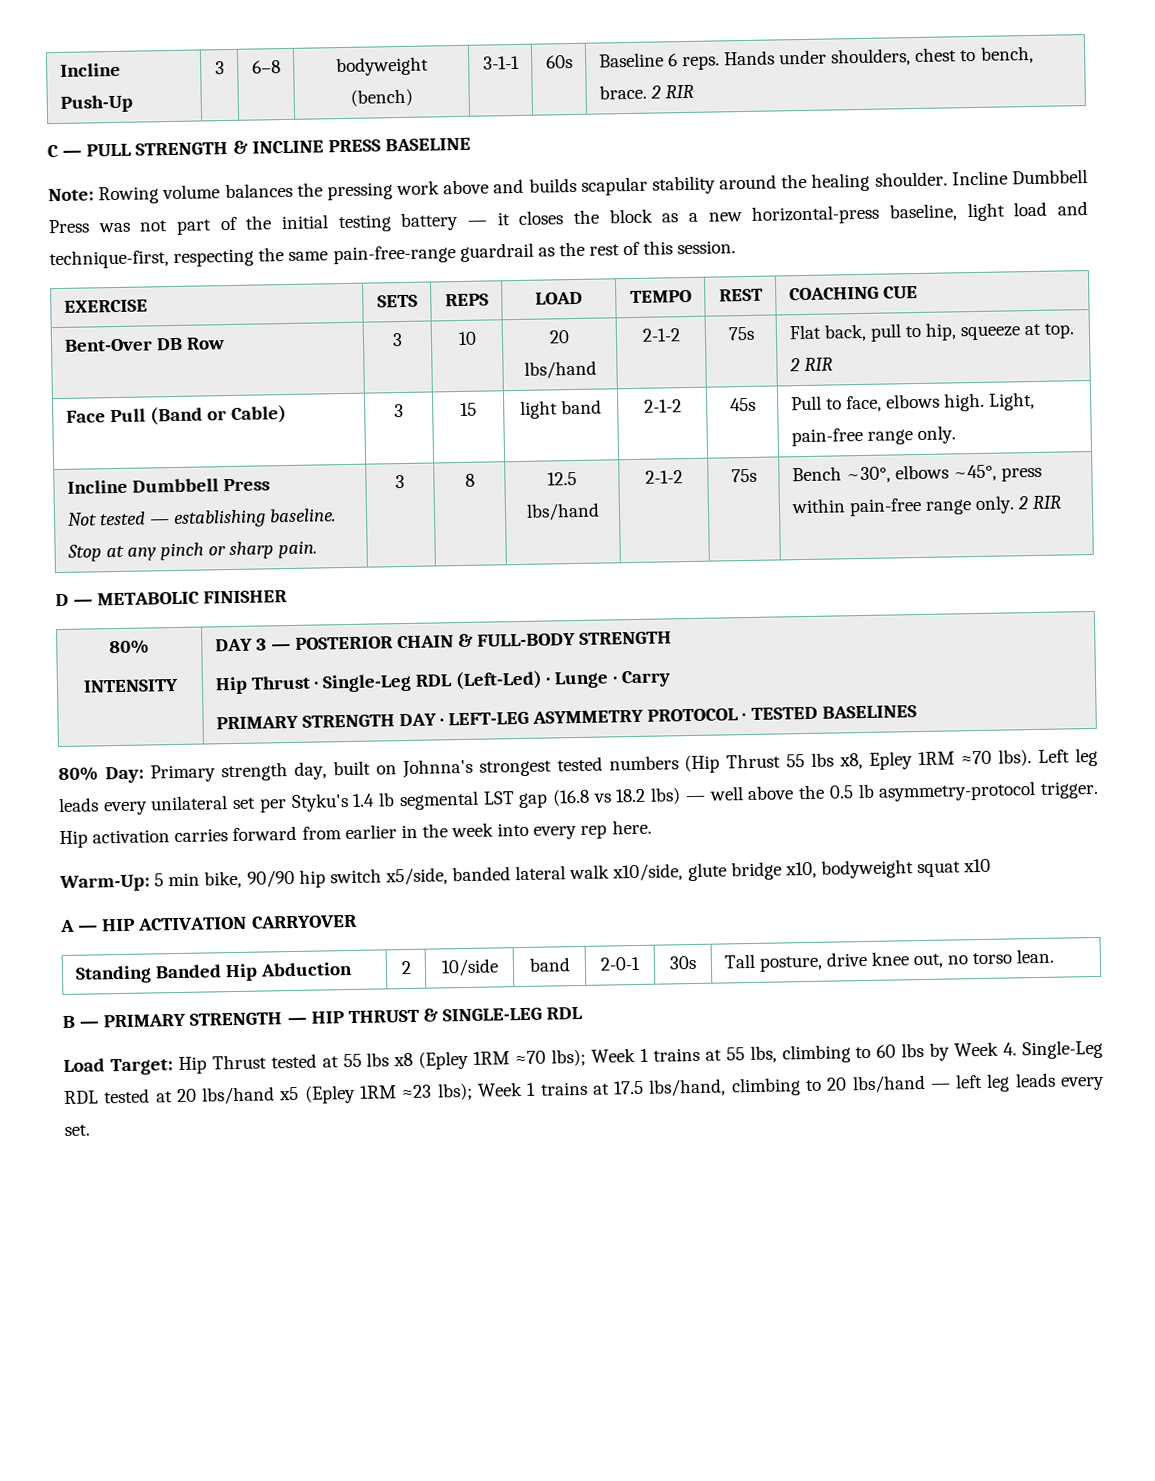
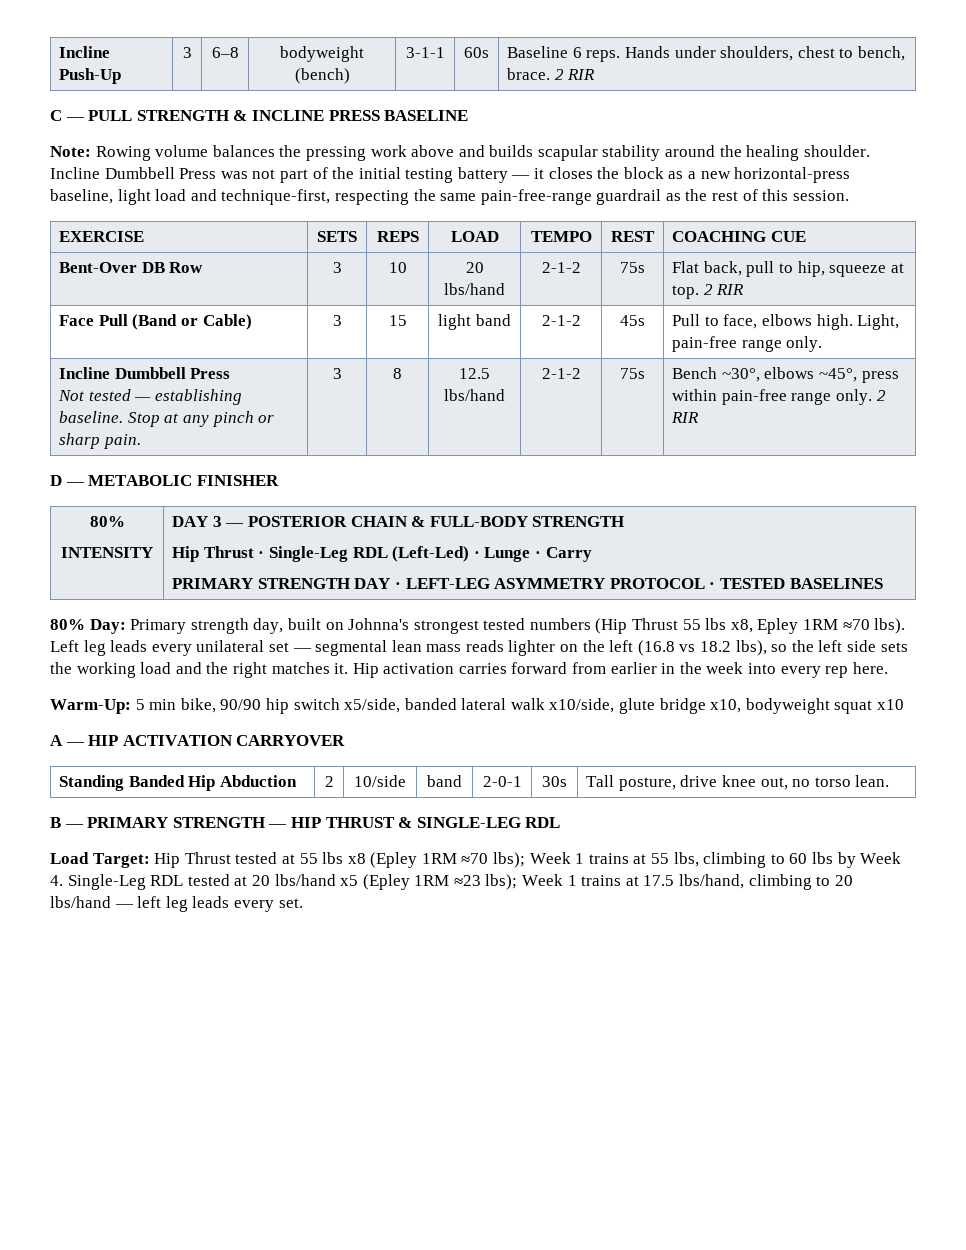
- Left leg leads every unilateral set per Styku's 1.4 lb segmental LST gap (16.8 vs 18.2 lbs) — well above the 0.5 lb asymmetry-protocol trigger.
+ Left leg leads every unilateral set — segmental lean mass reads lighter on the left (16.8 vs 18.2 lbs), so the left side sets the working load and the right matches it.

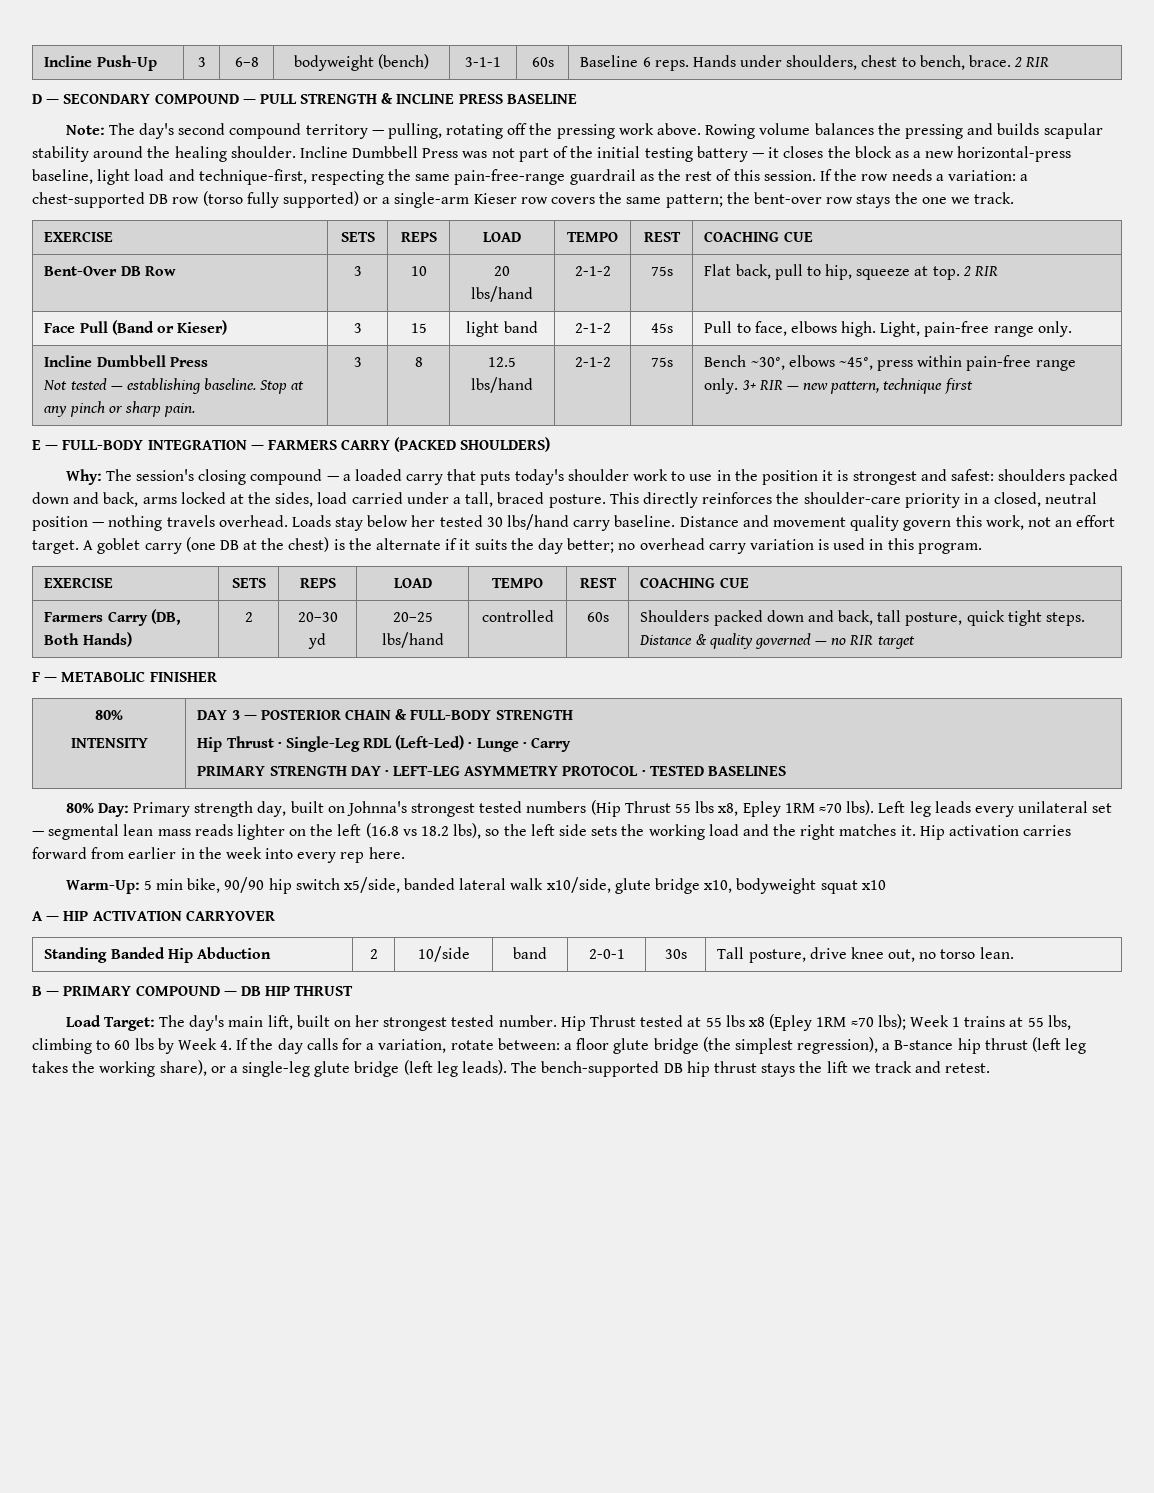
- C — PULL STRENGTH & INCLINE PRESS BASELINE
+ D — SECONDARY COMPOUND — PULL STRENGTH & INCLINE PRESS BASELINE
- Note: Rowing volume balances the pressing work above and builds scapular stability around the healing shoulder.
+ Note: The day's second compound territory — pulling, rotating off the pressing work above. Rowing volume balances the pressing and builds scapular stability around the healing shoulder.
+ If the row needs a variation: a chest-supported DB row (torso fully supported) or a single-arm Kieser row covers the same pattern; the bent-over row stays the one we track.
- Face Pull (Band or Cable) | 3 | 15 | light band | 2-1-2 | 45s | Pull to face, elbows high. Light, pain-free range only.
+ Face Pull (Band or Kieser) | 3 | 15 | light band | 2-1-2 | 45s | Pull to face, elbows high. Light, pain-free range only.
  Incline Dumbbell Press
- Not tested — establishing baseline. Stop at any pinch or sharp pain. | 3 | 8 | 12.5 lbs/hand | 2-1-2 | 75s | Bench ~30°, elbows ~45°, press within pain-free range only. 2 RIR
- D — METABOLIC FINISHER
+ Not tested — establishing baseline. Stop at any pinch or sharp pain. | 3 | 8 | 12.5 lbs/hand | 2-1-2 | 75s | Bench ~30°, elbows ~45°, press within pain-free range only. 3+ RIR — new pattern, technique first
+ E — FULL-BODY INTEGRATION — FARMERS CARRY (PACKED SHOULDERS)
+ Why: The session's closing compound — a loaded carry that puts today's shoulder work to use in the position it is strongest and safest: shoulders packed down and back, arms locked at the sides, load carried under a tall, braced posture. This directly reinforces the shoulder-care priority in a closed, neutral position — nothing travels overhead. Loads stay below her tested 30 lbs/hand carry baseline. Distance and movement quality govern this work, not an effort target. A goblet carry (one DB at the chest) is the alternate if it suits the day better; no overhead carry variation is used in this program.
+ EXERCISE | SETS | REPS | LOAD | TEMPO | REST | COACHING CUE
+ Farmers Carry (DB, Both Hands) | 2 | 20–30 yd | 20–25 lbs/hand | controlled | 60s | Shoulders packed down and back, tall posture, quick tight steps. Distance & quality governed — no RIR target
+ F — METABOLIC FINISHER
- B — PRIMARY STRENGTH — HIP THRUST & SINGLE-LEG RDL
+ B — PRIMARY COMPOUND — DB HIP THRUST
- Load Target: Hip Thrust tested at 55 lbs x8 (Epley 1RM ≈70 lbs); Week 1 trains at 55 lbs, climbing to 60 lbs by Week 4. Single-Leg RDL tested at 20 lbs/hand x5 (Epley 1RM ≈23 lbs); Week 1 trains at 17.5 lbs/hand, climbing to 20 lbs/hand — left leg leads every set.
+ Load Target: The day's main lift, built on her strongest tested number. Hip Thrust tested at 55 lbs x8 (Epley 1RM ≈70 lbs); Week 1 trains at 55 lbs, climbing to 60 lbs by Week 4. If the day calls for a variation, rotate between: a floor glute bridge (the simplest regression), a B-stance hip thrust (left leg takes the working share), or a single-leg glute bridge (left leg leads). The bench-supported DB hip thrust stays the lift we track and retest.

